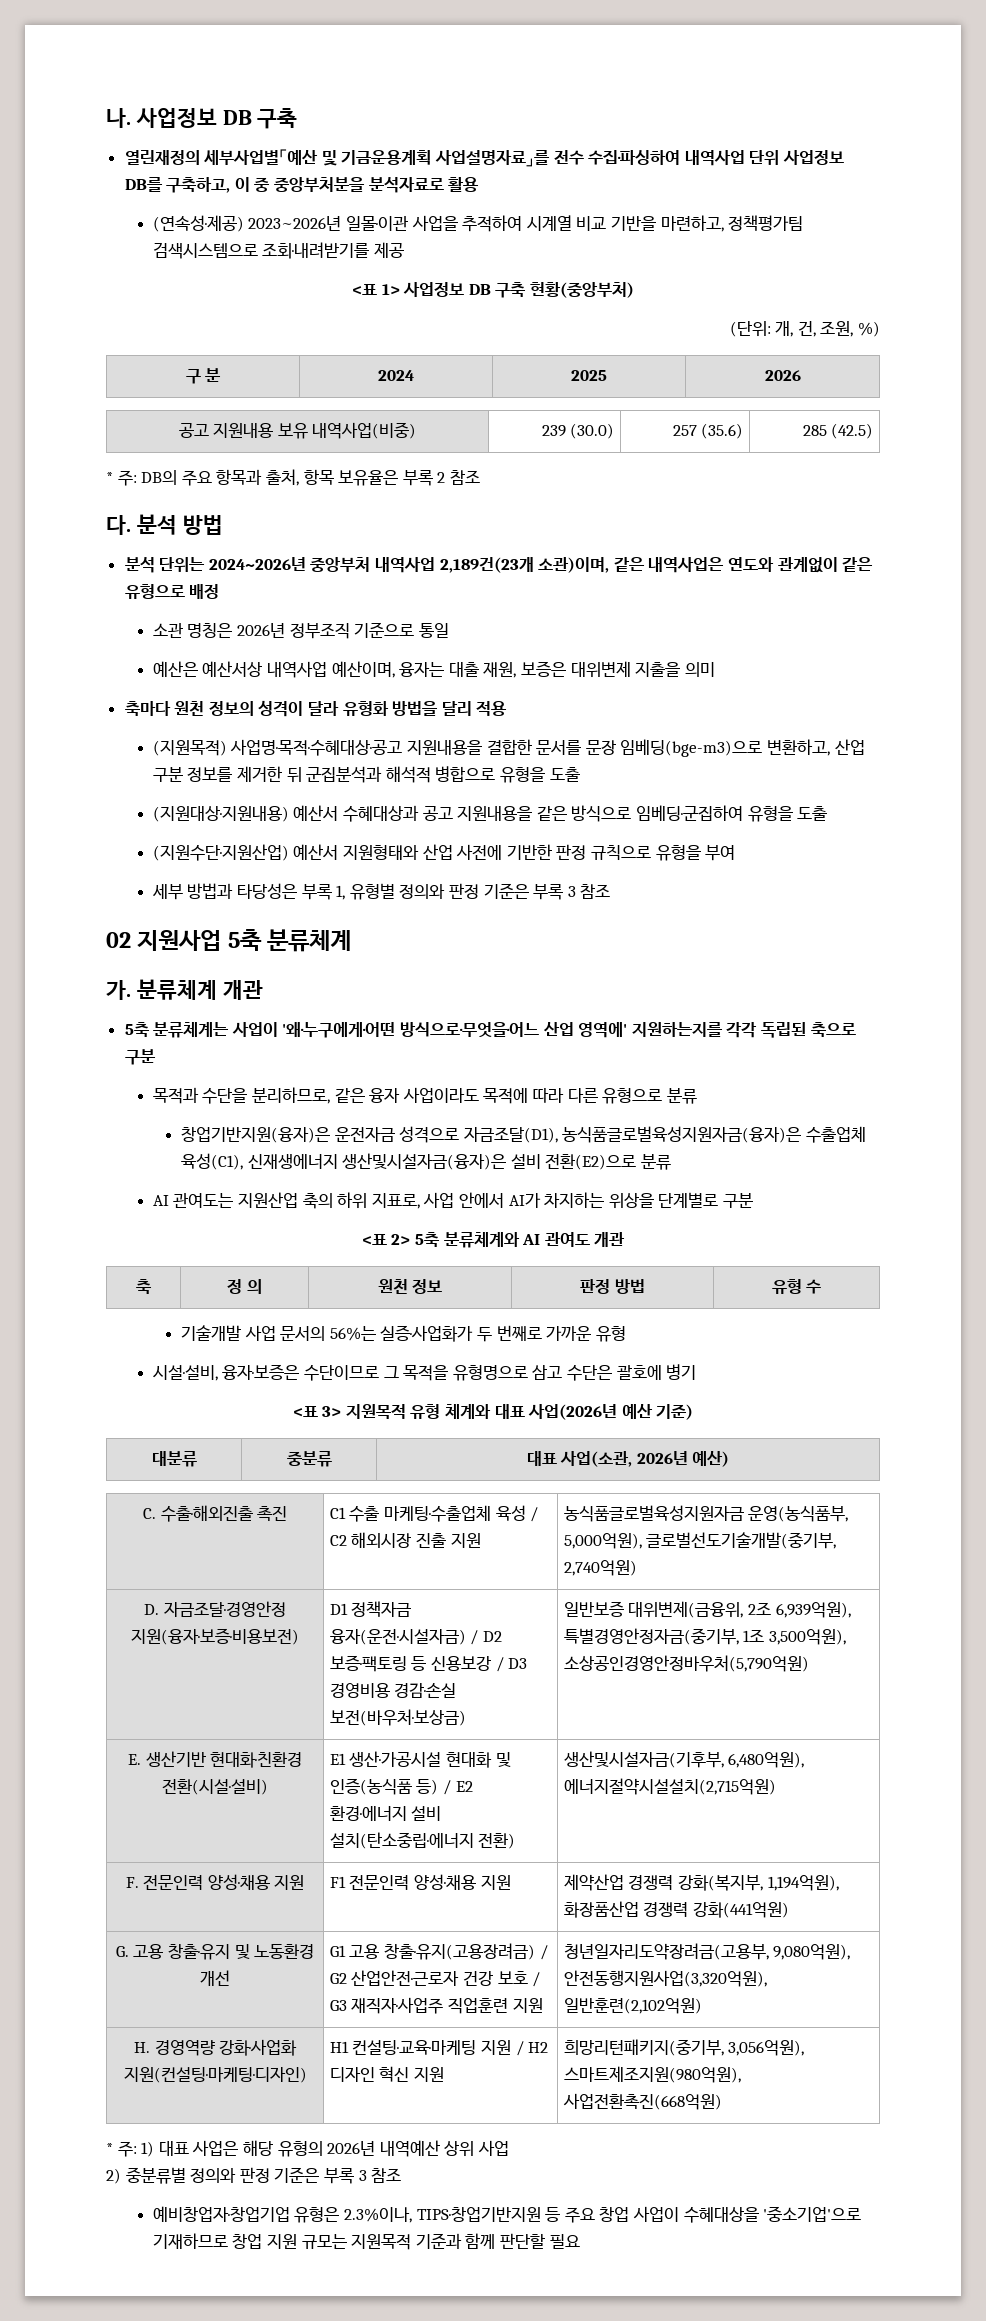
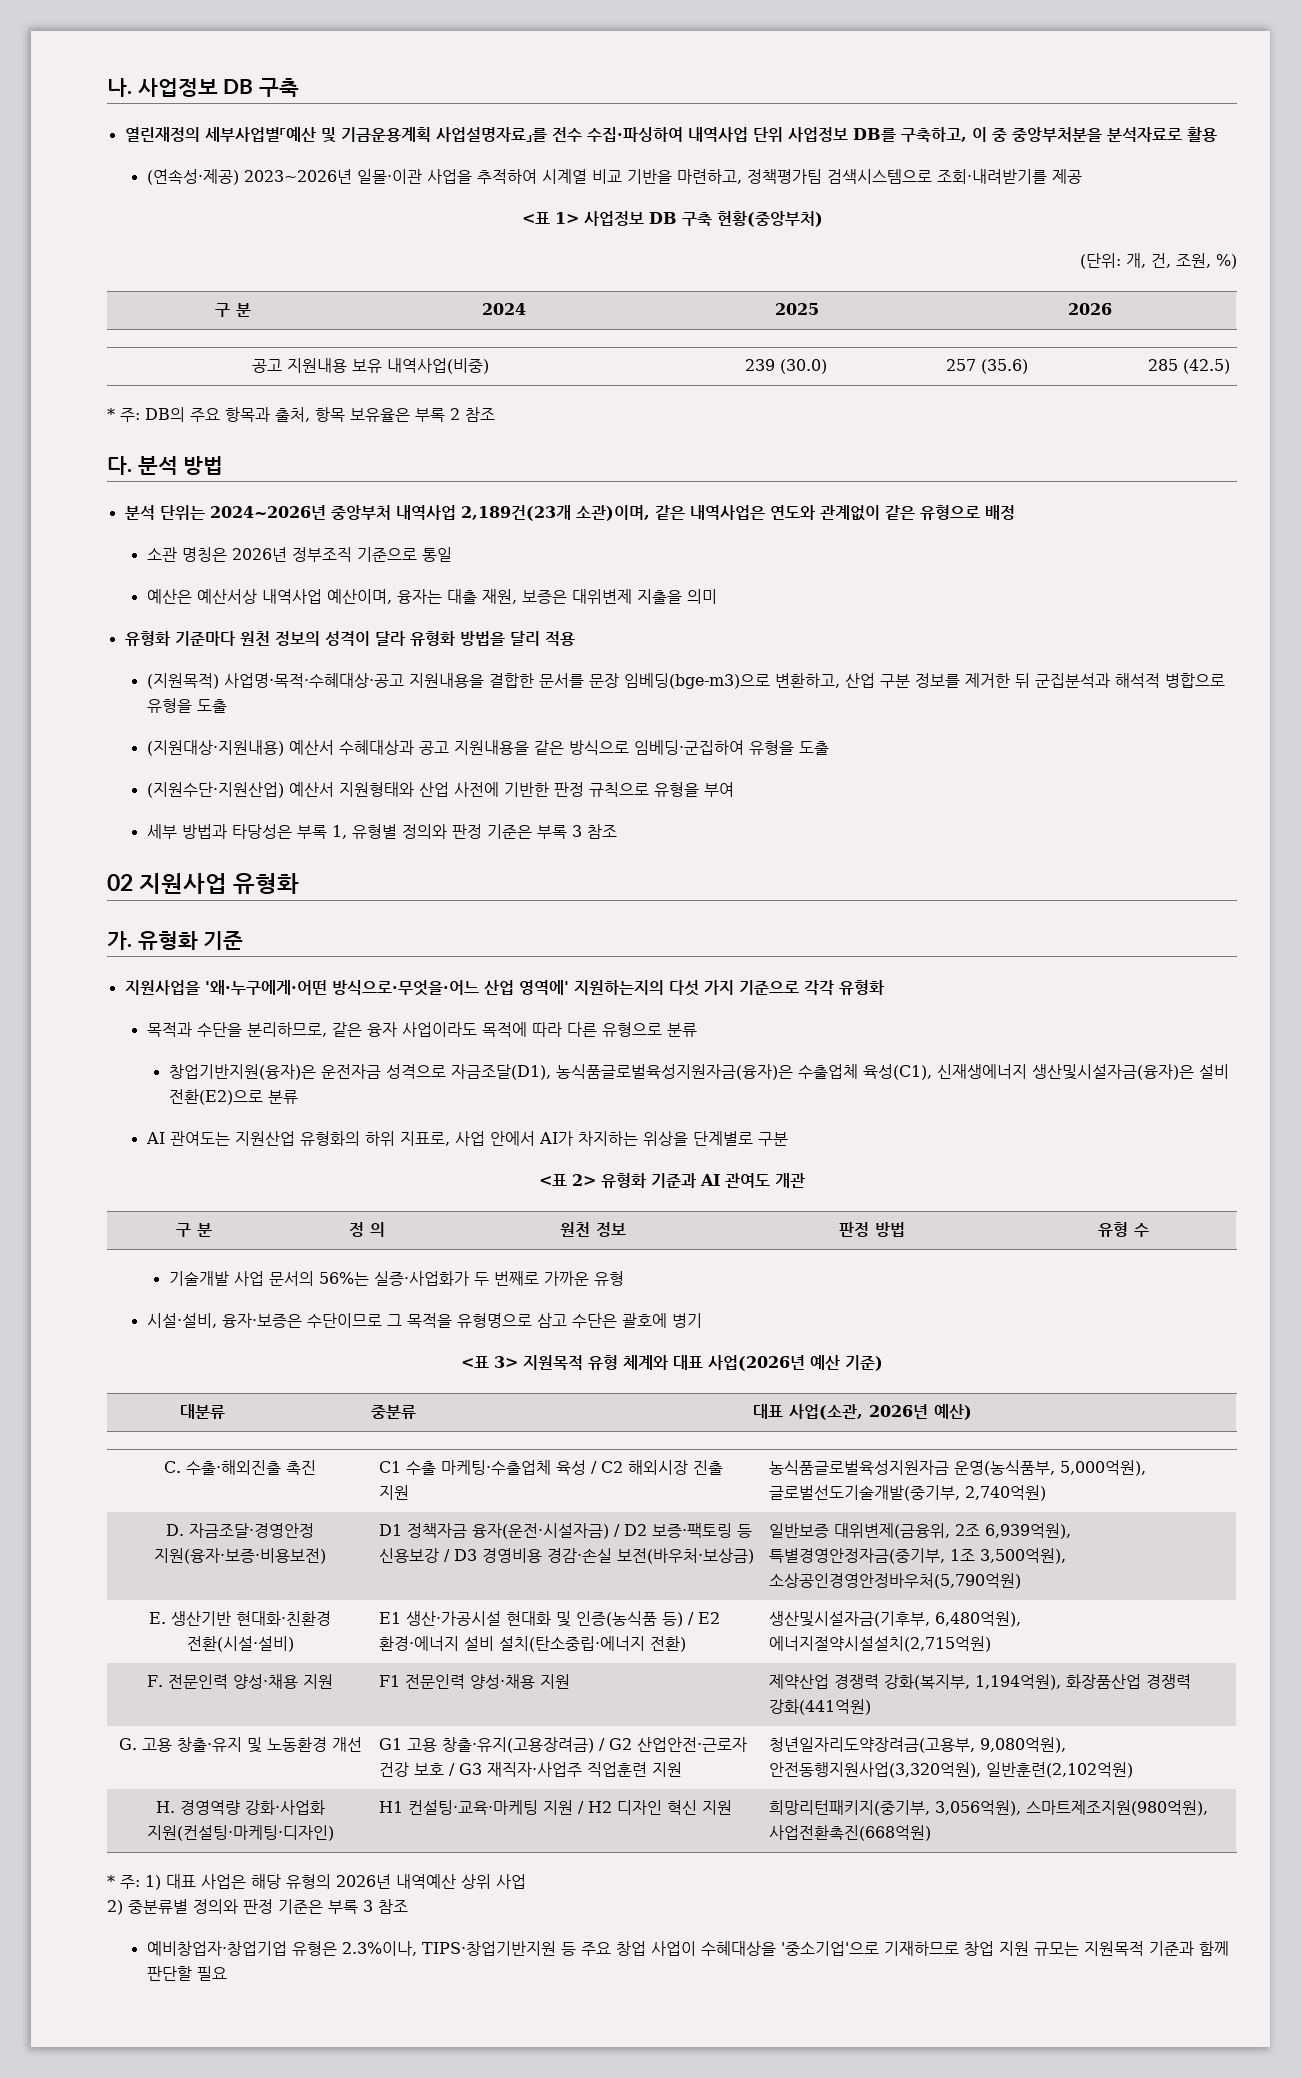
- 축마다 원천 정보의 성격이 달라 유형화 방법을 달리 적용
+ 유형화 기준마다 원천 정보의 성격이 달라 유형화 방법을 달리 적용
- 02 지원사업 5축 분류체계
+ 02 지원사업 유형화
- 분류체계 개관
- 5축 분류체계는 사업이 '왜·누구에게·어떤 방식으로·무엇을·어느 산업 영역에' 지원하는지를 각각 독립된 축으로 구분
+ 유형화 기준
+ 지원사업을 '왜·누구에게·어떤 방식으로·무엇을·어느 산업 영역에' 지원하는지의 다섯 가지 기준으로 각각 유형화
- AI 관여도는 지원산업 축의 하위 지표로, 사업 안에서 AI가 차지하는 위상을 단계별로 구분
+ AI 관여도는 지원산업 유형화의 하위 지표로, 사업 안에서 AI가 차지하는 위상을 단계별로 구분
- <표 2> 5축 분류체계와 AI 관여도 개관
+ <표 2> 유형화 기준과 AI 관여도 개관
- 축 | 정 의 | 원천 정보 | 판정 방법 | 유형 수
+ 구 분 | 정 의 | 원천 정보 | 판정 방법 | 유형 수

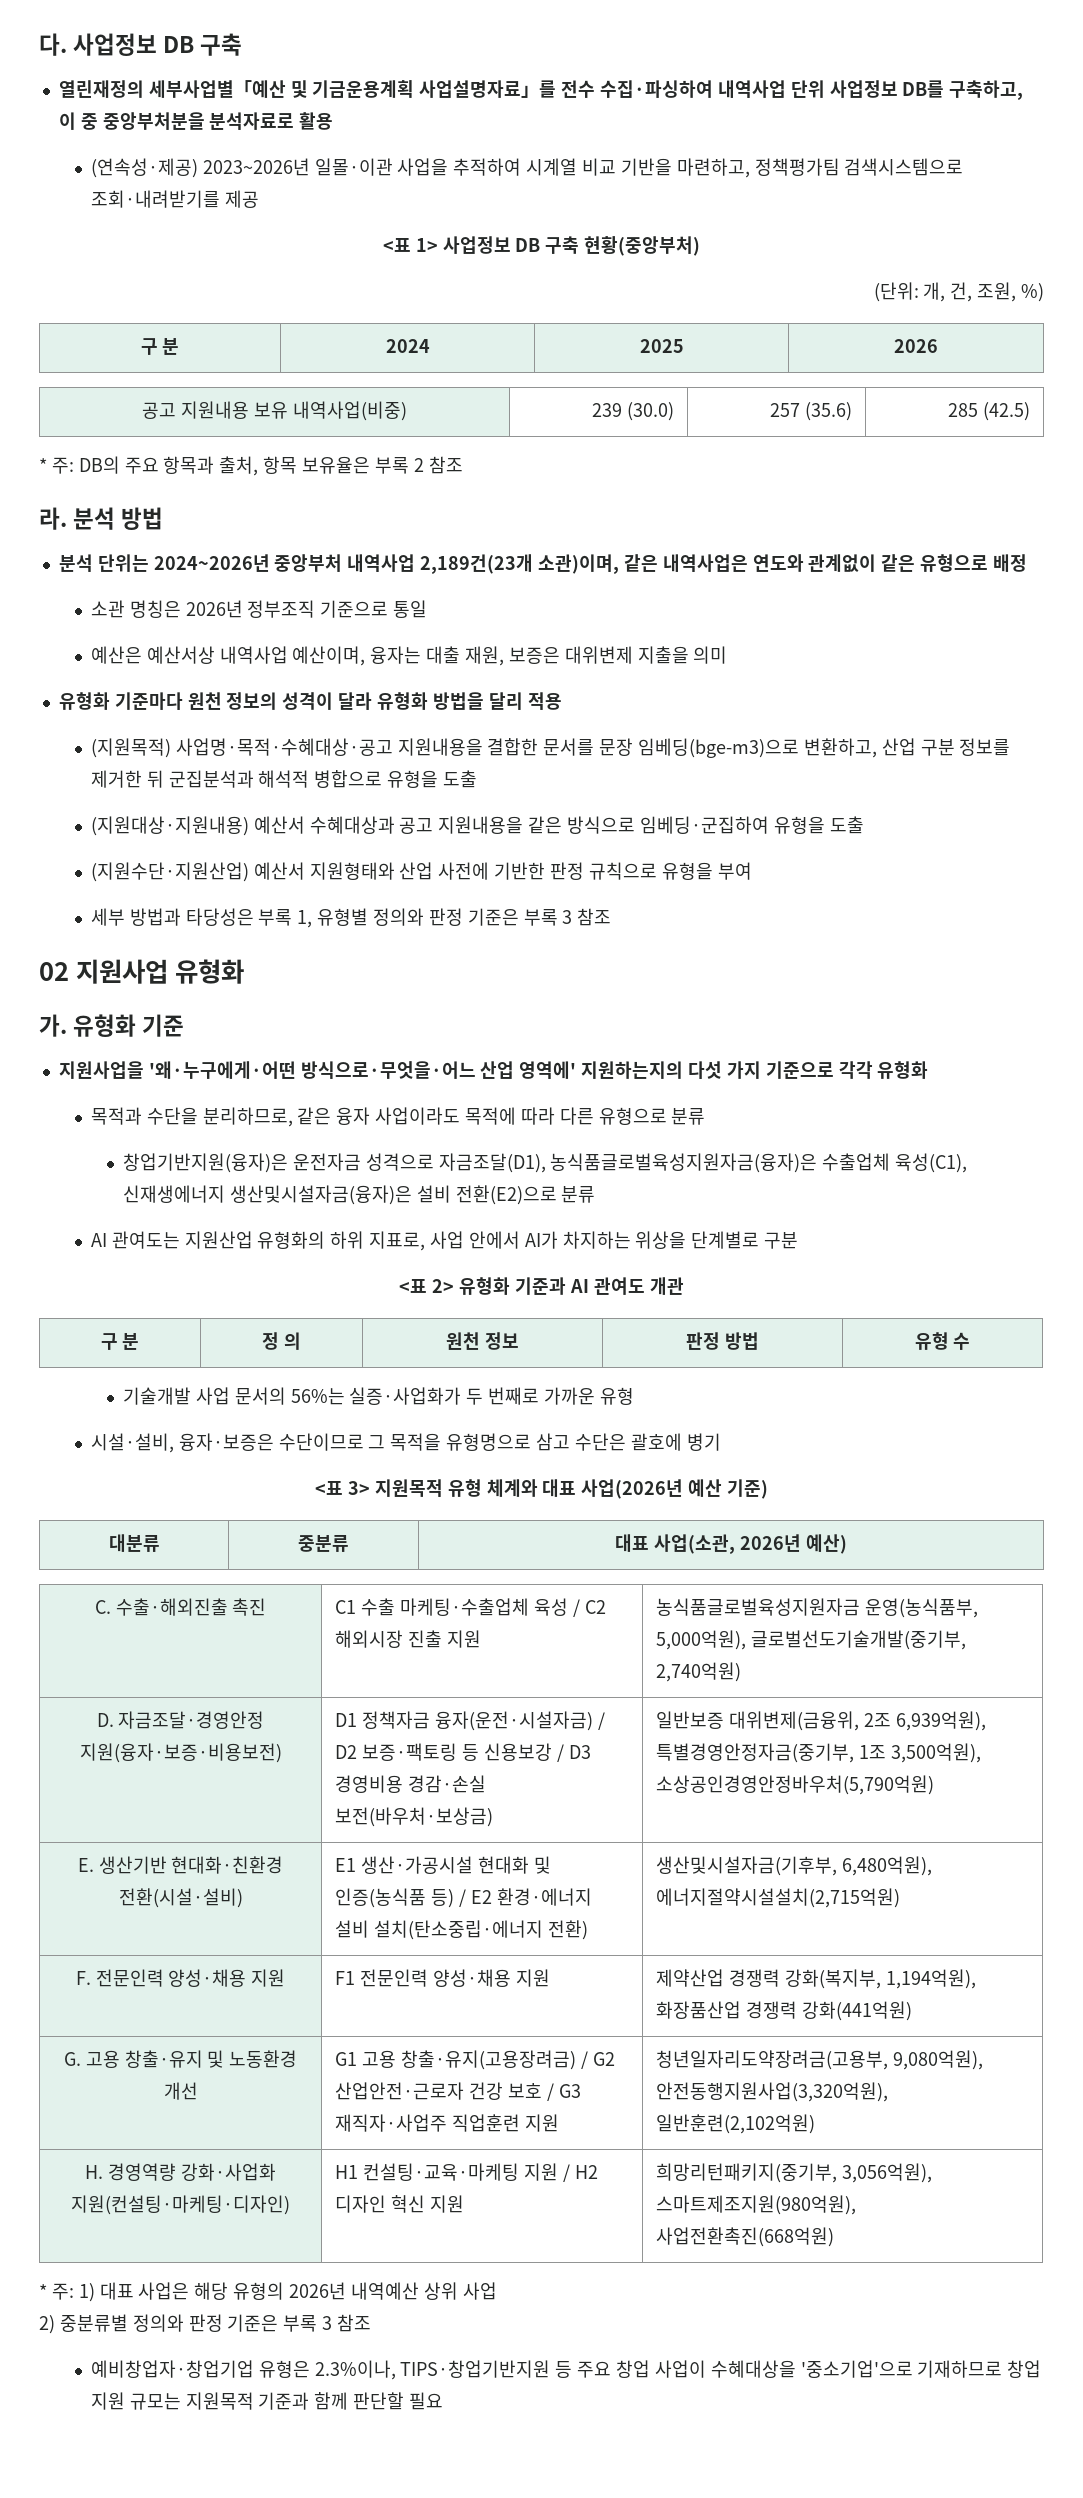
- 나.
+ 다.
- 다.
+ 라.

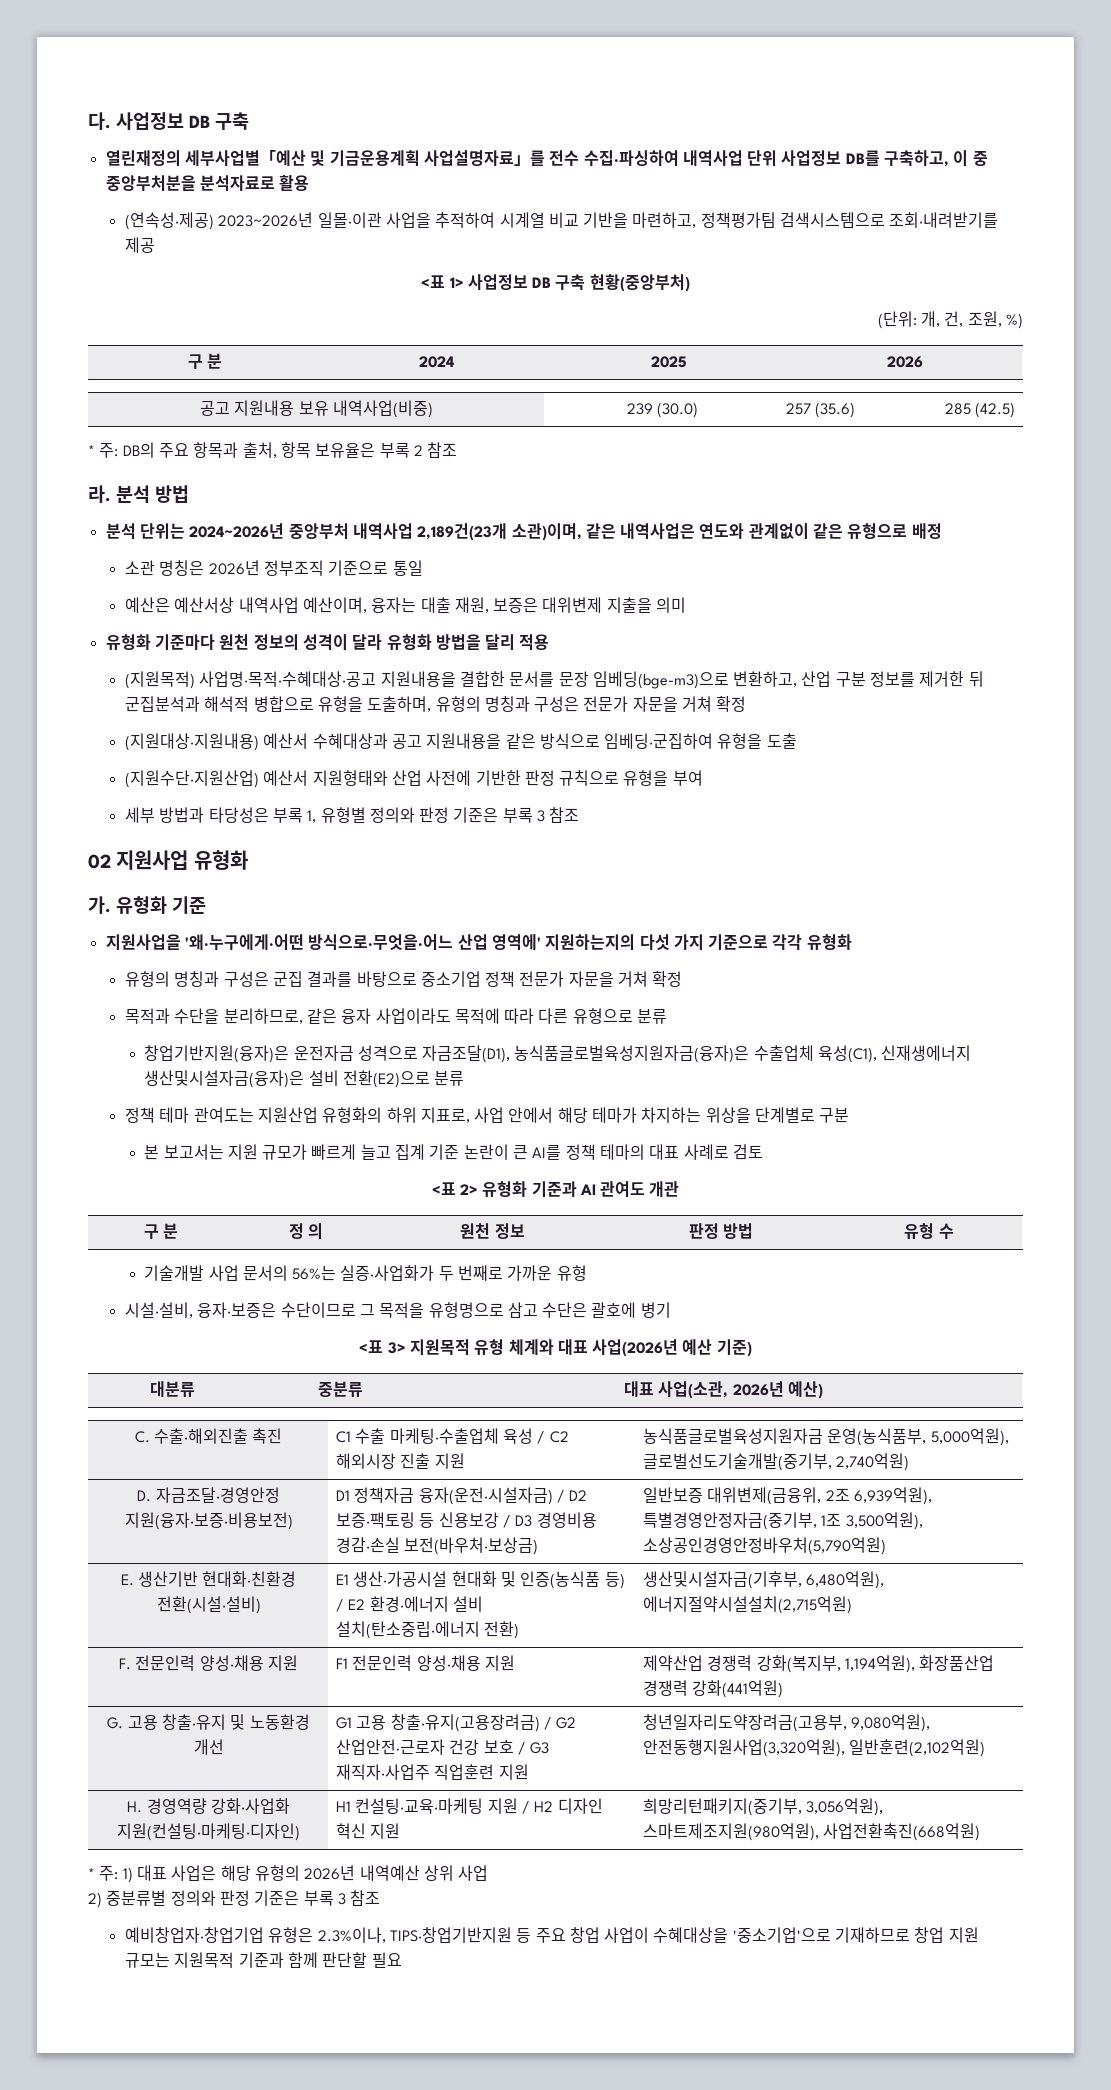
- (지원목적) 사업명·목적·수혜대상·공고 지원내용을 결합한 문서를 문장 임베딩(bge-m3)으로 변환하고, 산업 구분 정보를 제거한 뒤 군집분석과 해석적 병합으로 유형을 도출
+ (지원목적) 사업명·목적·수혜대상·공고 지원내용을 결합한 문서를 문장 임베딩(bge-m3)으로 변환하고, 산업 구분 정보를 제거한 뒤 군집분석과 해석적 병합으로 유형을 도출하며, 유형의 명칭과 구성은 전문가 자문을 거쳐 확정
+ 유형의 명칭과 구성은 군집 결과를 바탕으로 중소기업 정책 전문가 자문을 거쳐 확정
- AI 관여도는 지원산업 유형화의 하위 지표로, 사업 안에서 AI가 차지하는 위상을 단계별로 구분
+ 정책 테마 관여도는 지원산업 유형화의 하위 지표로, 사업 안에서 해당 테마가 차지하는 위상을 단계별로 구분
+ 본 보고서는 지원 규모가 빠르게 늘고 집계 기준 논란이 큰 AI를 정책 테마의 대표 사례로 검토

